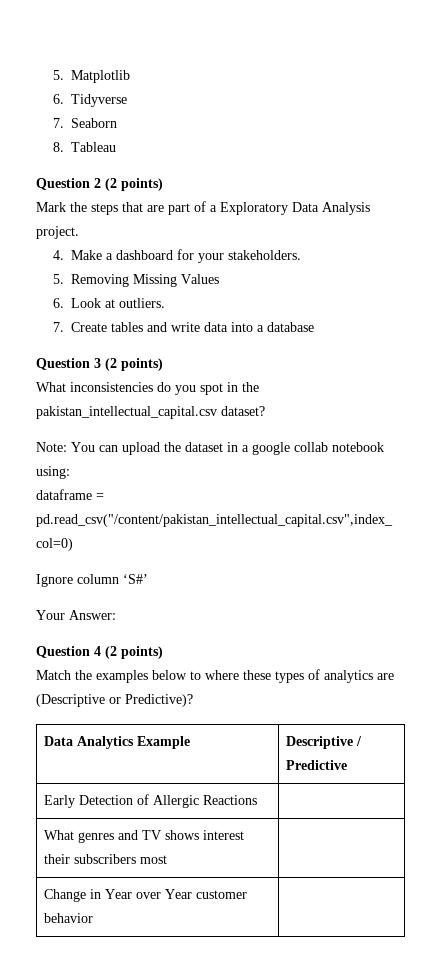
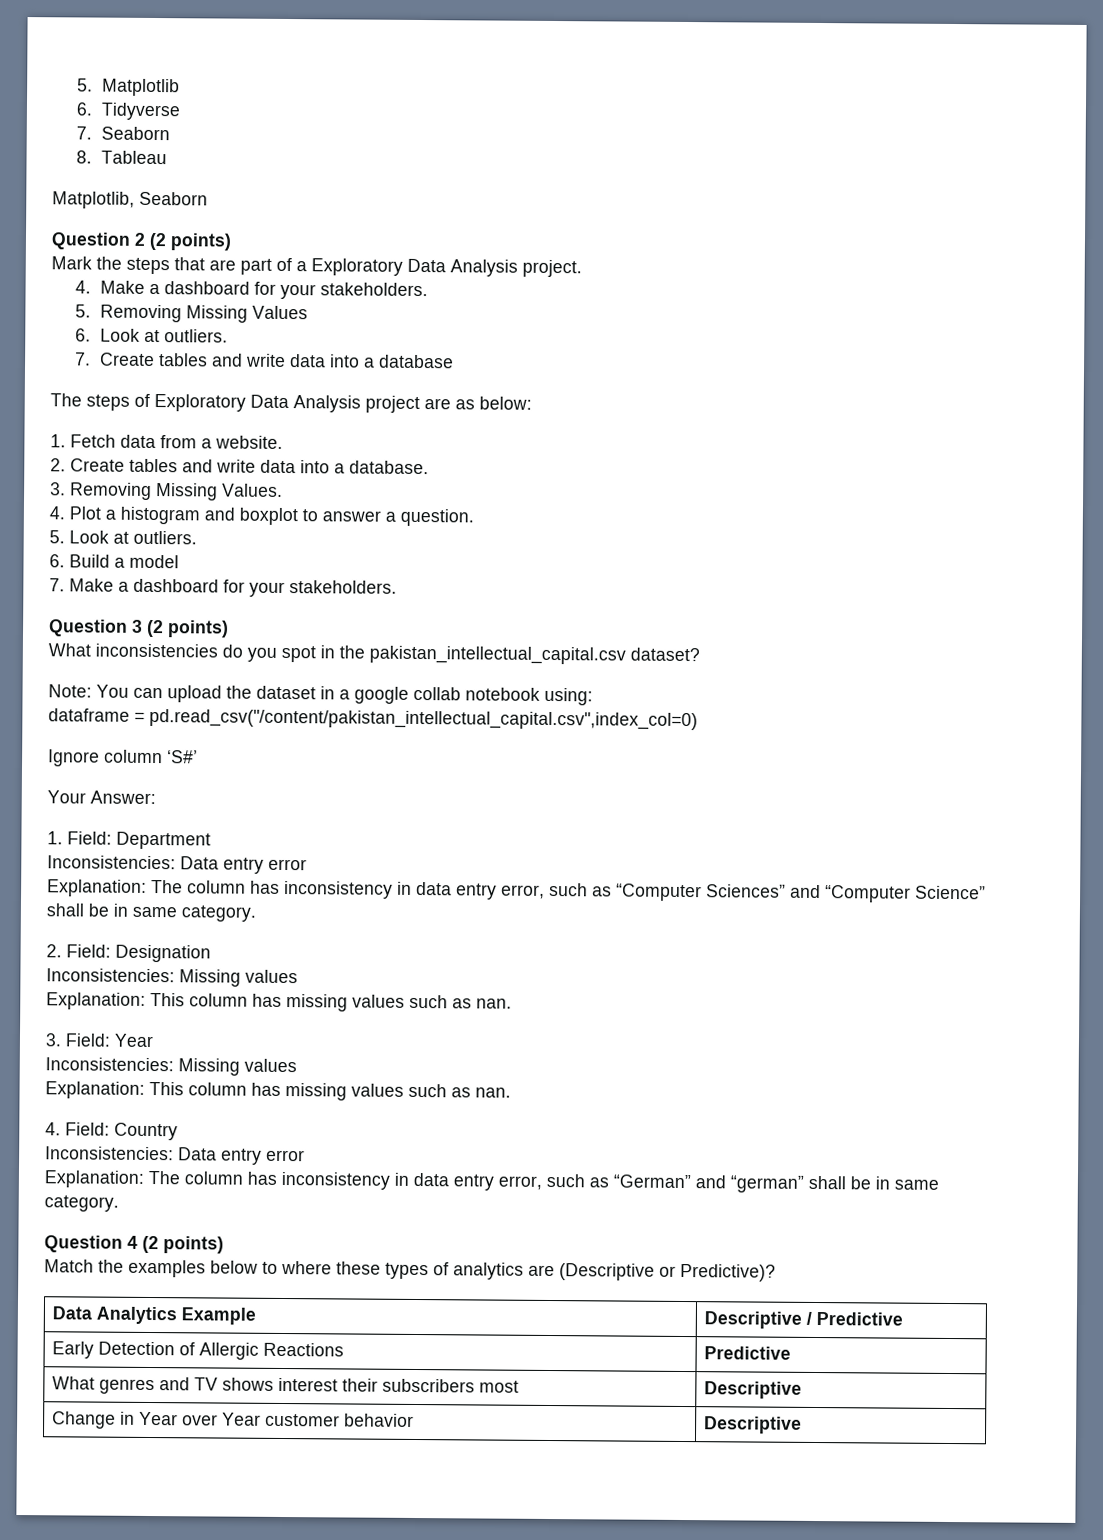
+ Matplotlib, Seaborn
+ The steps of Exploratory Data Analysis project are as below:
+ 1. Fetch data from a website.
+ 2. Create tables and write data into a database.
+ 3. Removing Missing Values.
+ 4. Plot a histogram and boxplot to answer a question.
+ 5. Look at outliers.
+ 6. Build a model
+ 7. Make a dashboard for your stakeholders.
+ 1. Field: Department
+ Inconsistencies: Data entry error
+ Explanation: The column has inconsistency in data entry error, such as “Computer Sciences” and “Computer Science” shall be in same category.
+ 2. Field: Designation
+ Inconsistencies: Missing values
+ Explanation: This column has missing values such as nan.
+ 3. Field: Year
+ Inconsistencies: Missing values
+ Explanation: This column has missing values such as nan.
+ 4. Field: Country
+ Inconsistencies: Data entry error
+ Explanation: The column has inconsistency in data entry error, such as “German” and “german” shall be in same category.
- Early Detection of Allergic Reactions |
+ Early Detection of Allergic Reactions | Predictive
- What genres and TV shows interest their subscribers most |
+ What genres and TV shows interest their subscribers most | Descriptive
- Change in Year over Year customer behavior |
+ Change in Year over Year customer behavior | Descriptive

